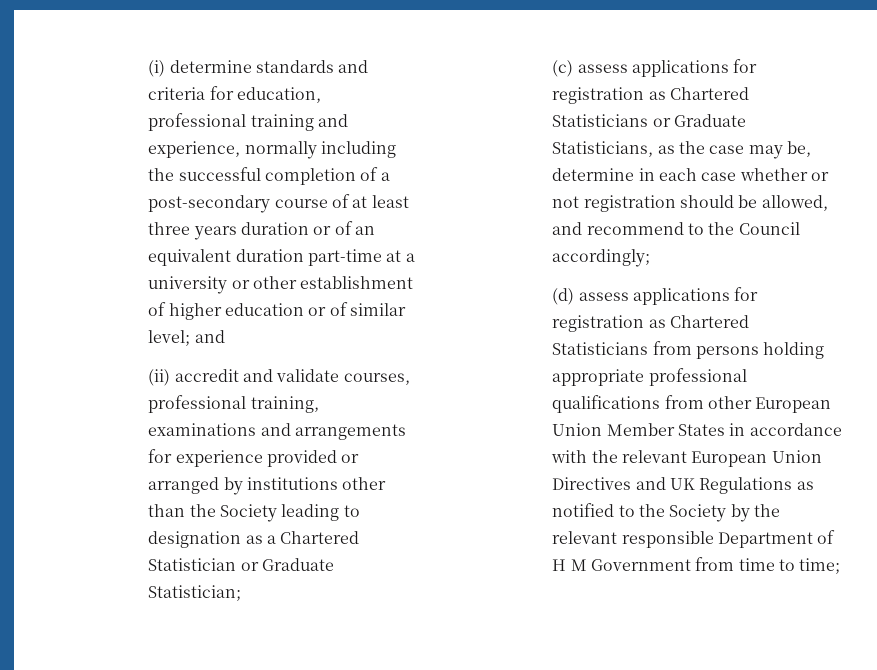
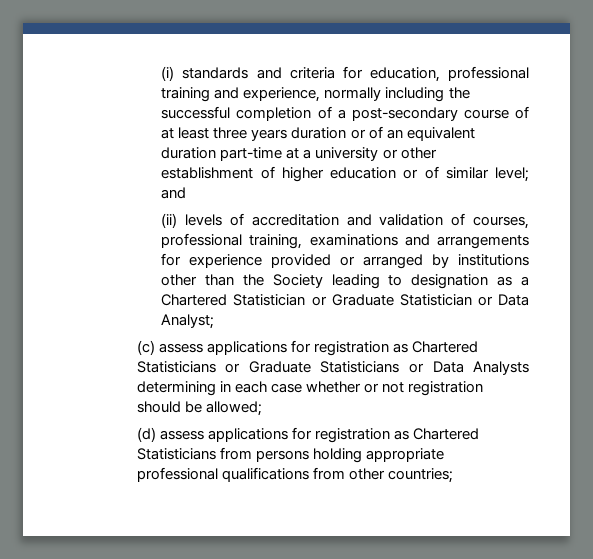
- (i) determine standards and criteria for education, professional training and experience, normally including the successful completion of a post-secondary course of at least three years duration or of an equivalent duration part-time at a university or other establishment of higher education or of similar level; and
+ (i) standards and criteria for education, professional training and experience, normally including the successful completion of a post-secondary course of at least three years duration or of an equivalent duration part-time at a university or other establishment of higher education or of similar level; and
- (ii) accredit and validate courses, professional training, examinations and arrangements for experience provided or arranged by institutions other than the Society leading to designation as a Chartered Statistician or Graduate Statistician;
+ (ii) levels of accreditation and validation of courses, professional training, examinations and arrangements for experience provided or arranged by institutions other than the Society leading to designation as a Chartered Statistician or Graduate Statistician or Data Analyst;
- (c) assess applications for registration as Chartered Statisticians or Graduate Statisticians, as the case may be, determine in each case whether or not registration should be allowed, and recommend to the Council accordingly;
+ (c) assess applications for registration as Chartered Statisticians or Graduate Statisticians or Data Analysts determining in each case whether or not registration should be allowed;
- (d) assess applications for registration as Chartered Statisticians from persons holding appropriate professional qualifications from other European Union Member States in accordance with the relevant European Union Directives and UK Regulations as notified to the Society by the relevant responsible Department of H M Government from time to time;
+ (d) assess applications for registration as Chartered Statisticians from persons holding appropriate professional qualifications from other countries;

